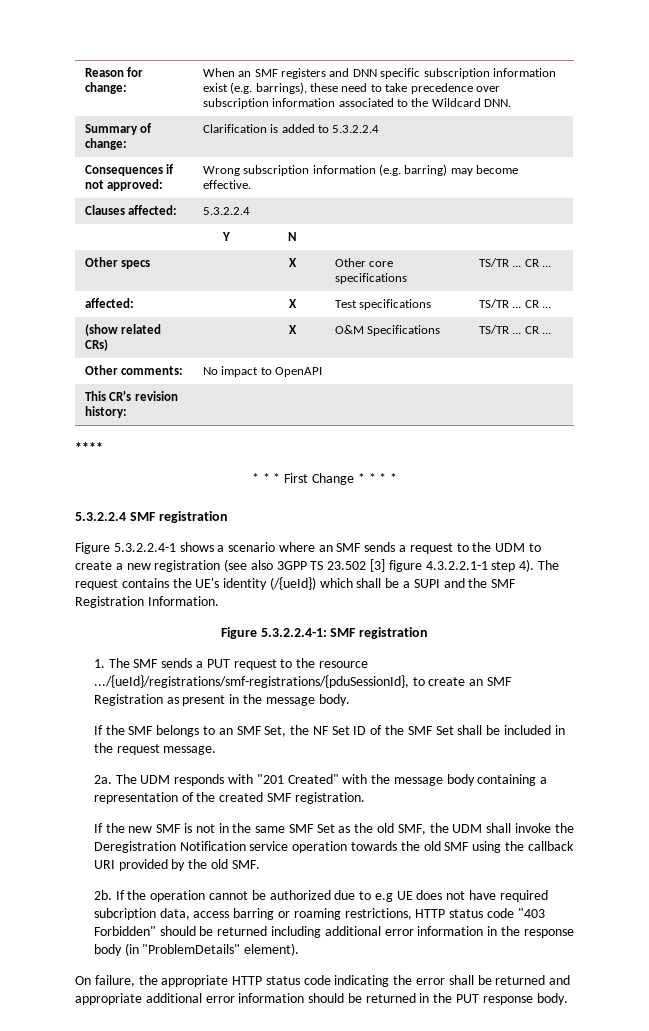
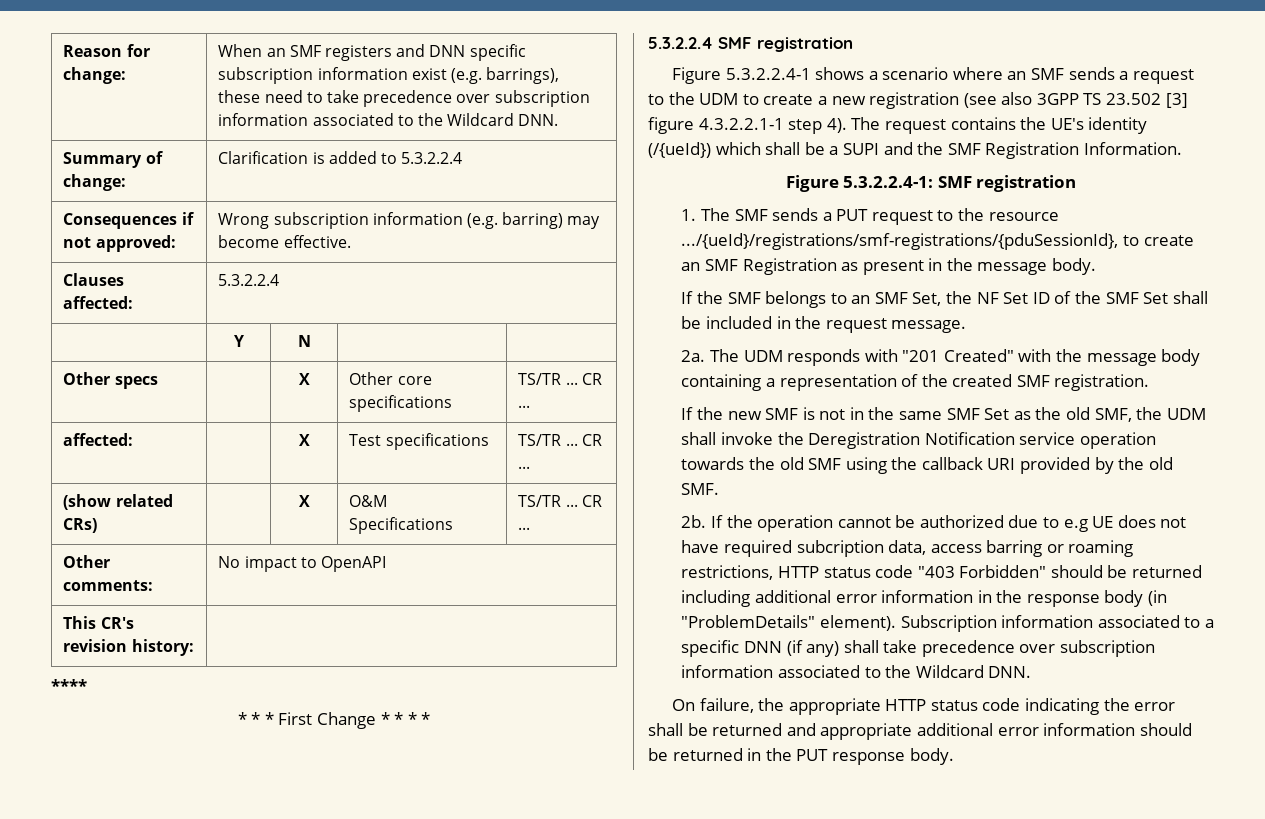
+ Subscription information associated to a specific DNN (if any) shall take precedence over subscription information associated to the Wildcard DNN.

